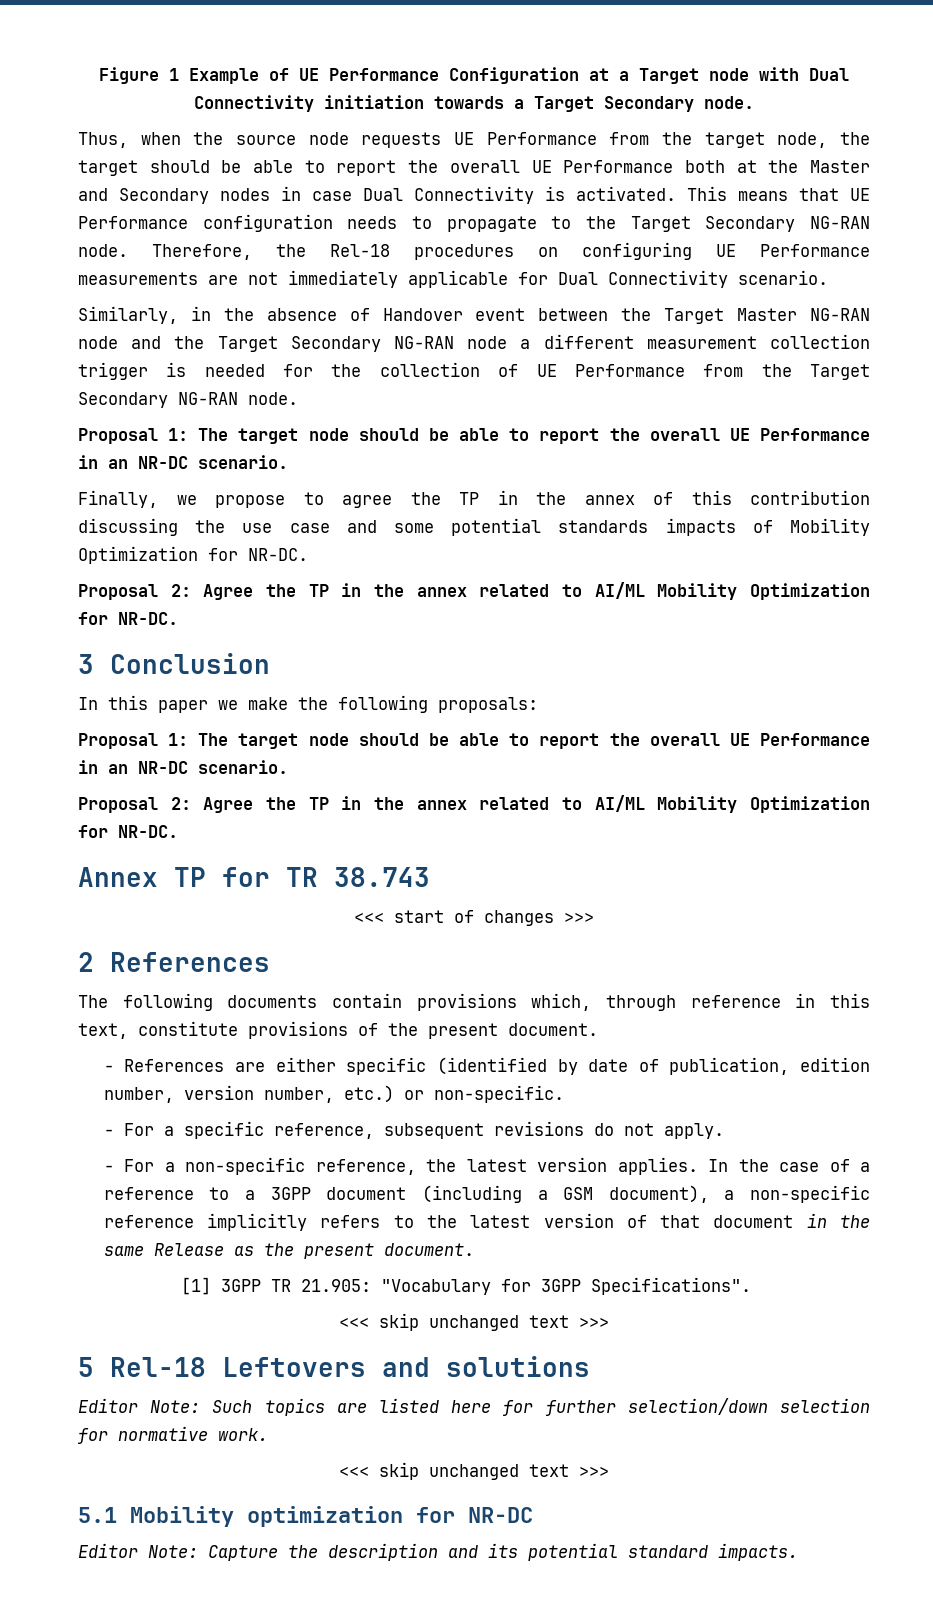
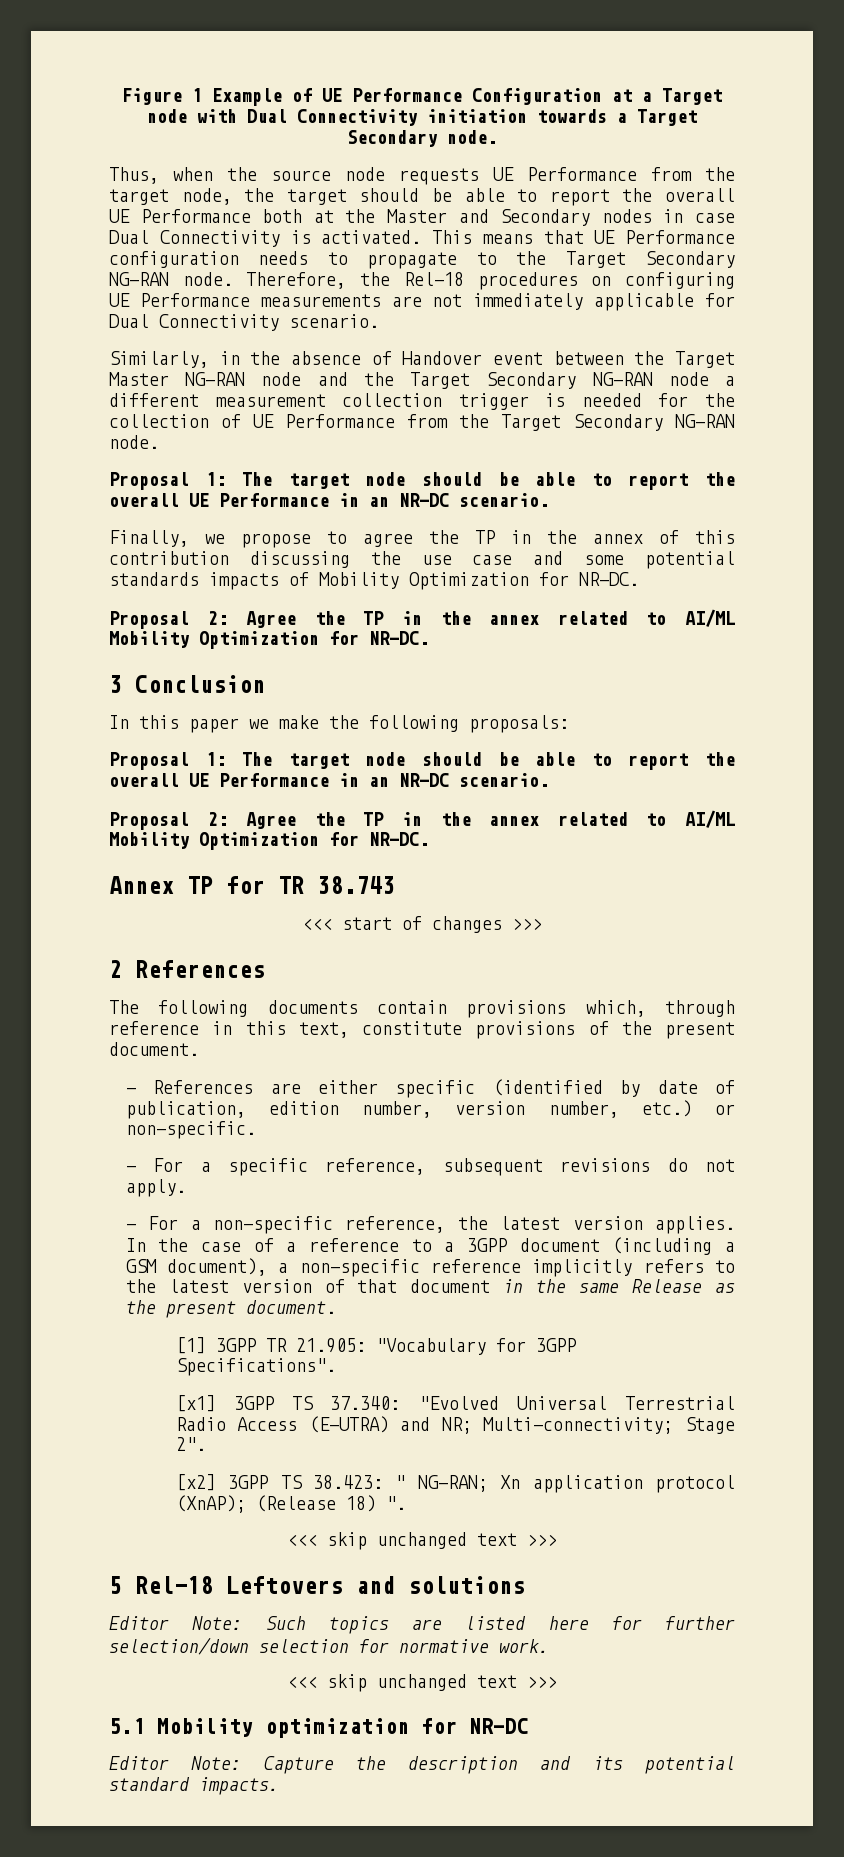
+ [x1] 3GPP TS 37.340: "Evolved Universal Terrestrial Radio Access (E-UTRA) and NR; Multi-connectivity; Stage 2".
+ [x2] 3GPP TS 38.423: " NG-RAN; Xn application protocol (XnAP); (Release 18) ".

